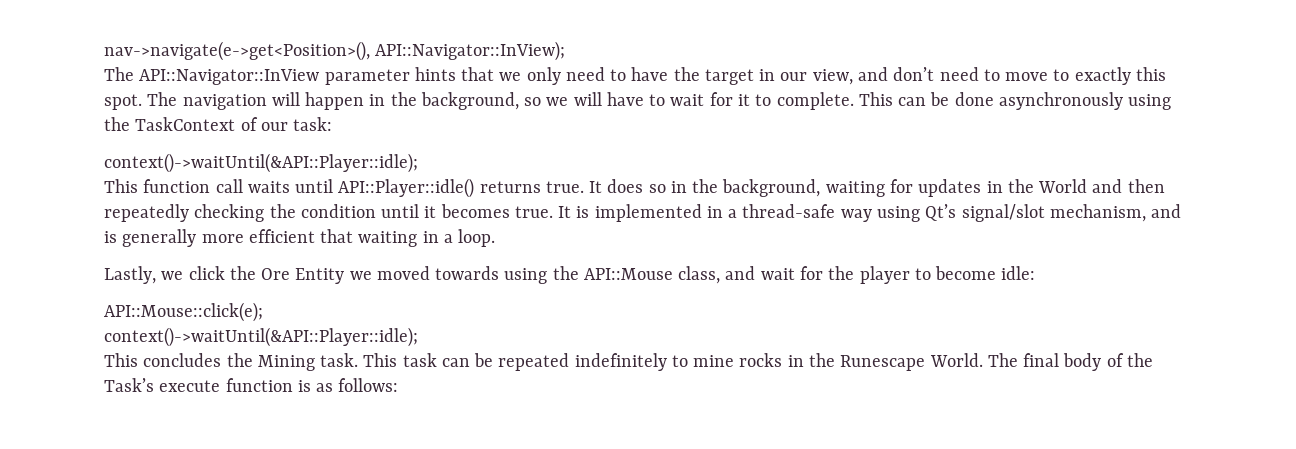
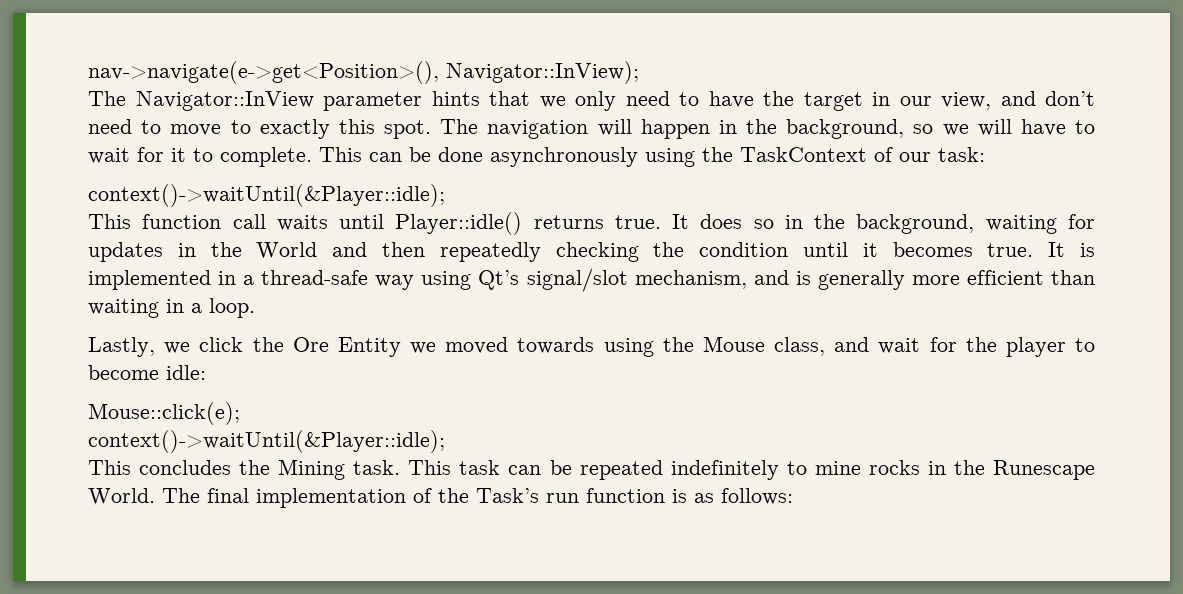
- nav->navigate(e->get<Position>(), API::Navigator::InView);
- The API::Navigator::InView parameter hints that we only need to have the target in our view, and don’t need to move to exactly this spot.
+ nav->navigate(e->get<Position>(), Navigator::InView);
+ The Navigator::InView parameter hints that we only need to have the target in our view, and don’t need to move to exactly this spot.
  This can be done asynchronously using the TaskContext of our task:
- context()->waitUntil(&API::Player::idle);
+ context()->waitUntil(&Player::idle);
- This function call waits until API::Player::idle() returns true.
+ This function call waits until Player::idle() returns true.
- It is implemented in a thread-safe way using Qt’s signal/slot mechanism, and is generally more efficient that waiting in a loop.
+ It is implemented in a thread-safe way using Qt’s signal/slot mechanism, and is generally more efficient than waiting in a loop.
- Lastly, we click the Ore Entity we moved towards using the API::Mouse class, and wait for the player to become idle:
+ Lastly, we click the Ore Entity we moved towards using the Mouse class, and wait for the player to become idle:
- API::Mouse::click(e);
- context()->waitUntil(&API::Player::idle);
+ Mouse::click(e);
+ context()->waitUntil(&Player::idle);
- The final body of the Task’s execute function is as follows:
+ The final implementation of the Task’s run function is as follows:

